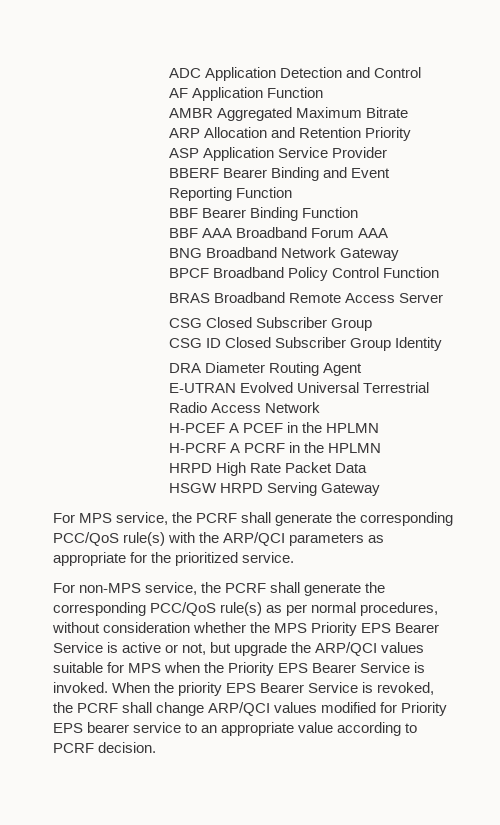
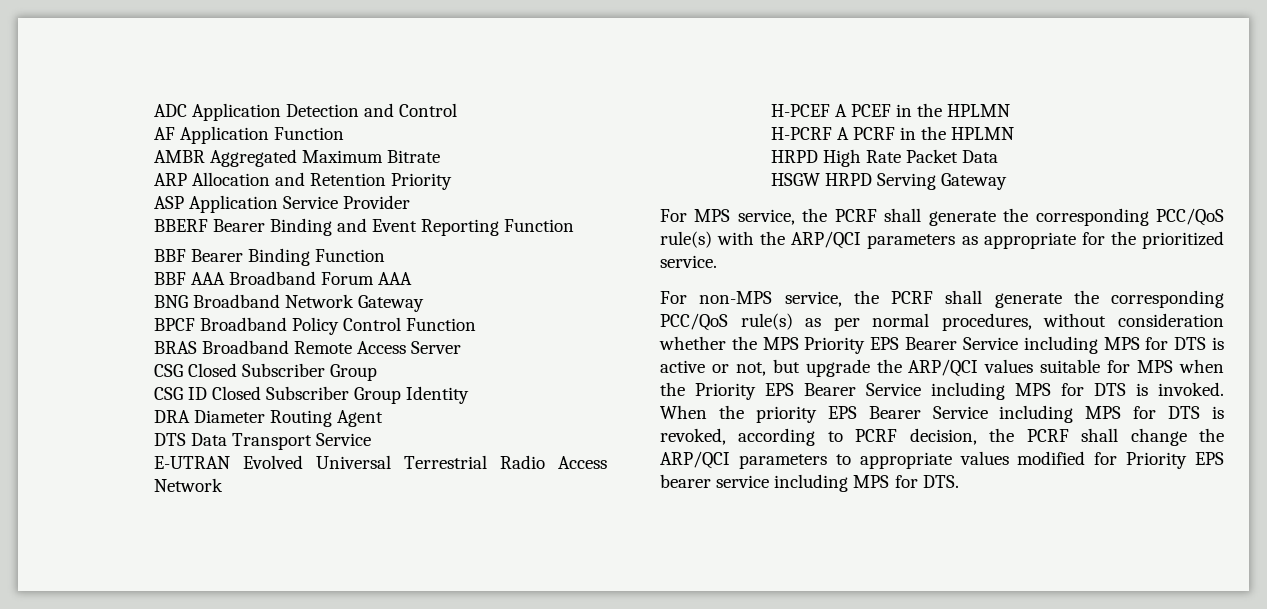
+ DTS Data Transport Service
- For non-MPS service, the PCRF shall generate the corresponding PCC/QoS rule(s) as per normal procedures, without consideration whether the MPS Priority EPS Bearer Service is active or not, but upgrade the ARP/QCI values suitable for MPS when the Priority EPS Bearer Service is invoked.
+ For non-MPS service, the PCRF shall generate the corresponding PCC/QoS rule(s) as per normal procedures, without consideration whether the MPS Priority EPS Bearer Service including MPS for DTS is active or not, but upgrade the ARP/QCI values suitable for MPS when the Priority EPS Bearer Service including MPS for DTS is invoked.
- When the priority EPS Bearer Service is revoked, the PCRF shall change ARP/QCI values modified for Priority EPS bearer service to an appropriate value according to PCRF decision.
+ When the priority EPS Bearer Service including MPS for DTS is revoked, according to PCRF decision, the PCRF shall change the ARP/QCI parameters to appropriate values modified for Priority EPS bearer service including MPS for DTS.

